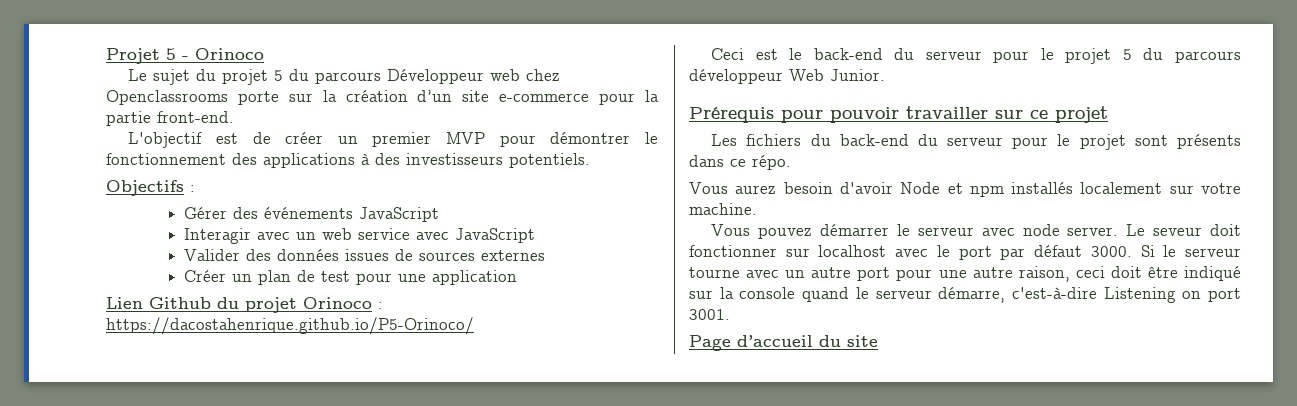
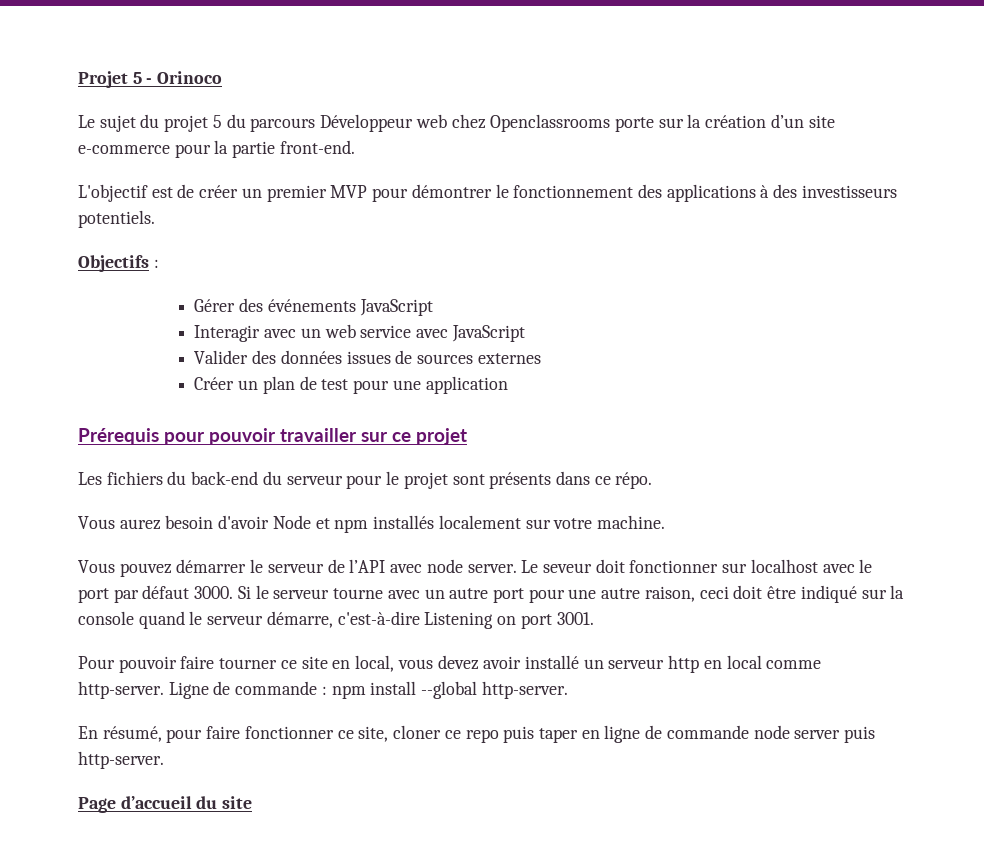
- Lien Github du projet Orinoco : https://dacostahenrique.github.io/P5-Orinoco/
- Ceci est le back-end du serveur pour le projet 5 du parcours développeur Web Junior.
- Vous pouvez démarrer le serveur avec node server.
+ Vous pouvez démarrer le serveur de l’API avec node server.
+ Pour pouvoir faire tourner ce site en local, vous devez avoir installé un serveur http en local comme http-server. Ligne de commande : npm install --global http-server.
+ En résumé, pour faire fonctionner ce site, cloner ce repo puis taper en ligne de commande node server puis http-server.

